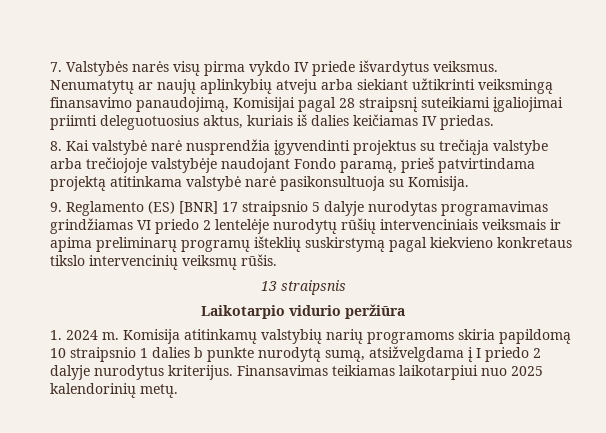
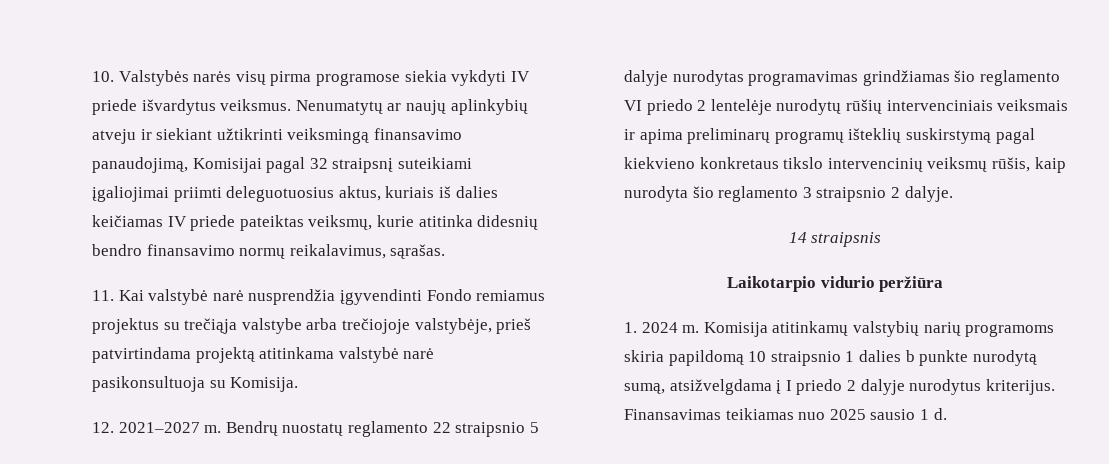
- 7. Valstybės narės visų pirma vykdo IV priede išvardytus veiksmus.
+ 10. Valstybės narės visų pirma programose siekia vykdyti IV priede išvardytus veiksmus.
- Nenumatytų ar naujų aplinkybių atveju arba siekiant užtikrinti veiksmingą finansavimo panaudojimą, Komisijai pagal 28 straipsnį suteikiami įgaliojimai priimti deleguotuosius aktus, kuriais iš dalies keičiamas IV priedas.
- 8. Kai valstybė narė nusprendžia įgyvendinti projektus su trečiąja valstybe arba trečiojoje valstybėje naudojant Fondo paramą, prieš patvirtindama projektą atitinkama valstybė narė pasikonsultuoja su Komisija.
+ Nenumatytų ar naujų aplinkybių atveju ir siekiant užtikrinti veiksmingą finansavimo panaudojimą, Komisijai pagal 32 straipsnį suteikiami įgaliojimai priimti deleguotuosius aktus, kuriais iš dalies keičiamas IV priede pateiktas veiksmų, kurie atitinka didesnių bendro finansavimo normų reikalavimus, sąrašas.
+ 11. Kai valstybė narė nusprendžia įgyvendinti Fondo remiamus projektus su trečiąja valstybe arba trečiojoje valstybėje, prieš patvirtindama projektą atitinkama valstybė narė pasikonsultuoja su Komisija.
- 9. Reglamento (ES) [BNR] 17 straipsnio 5 dalyje nurodytas programavimas grindžiamas VI priedo 2 lentelėje nurodytų rūšių intervenciniais veiksmais ir apima preliminarų programų išteklių suskirstymą pagal kiekvieno konkretaus tikslo intervencinių veiksmų rūšis.
- 13 straipsnis
+ 12. 2021–2027 m. Bendrų nuostatų reglamento 22 straipsnio 5 dalyje nurodytas programavimas grindžiamas šio reglamento VI priedo 2 lentelėje nurodytų rūšių intervenciniais veiksmais ir apima preliminarų programų išteklių suskirstymą pagal kiekvieno konkretaus tikslo intervencinių veiksmų rūšis, kaip nurodyta šio reglamento 3 straipsnio 2 dalyje.
+ 14 straipsnis
- Finansavimas teikiamas laikotarpiui nuo 2025 kalendorinių metų.
+ Finansavimas teikiamas nuo 2025 sausio 1 d.

